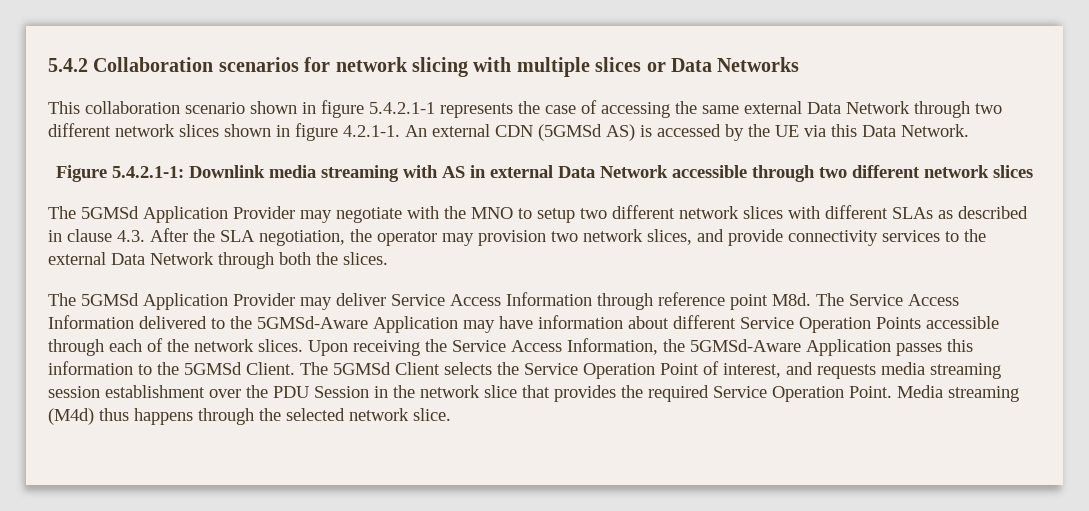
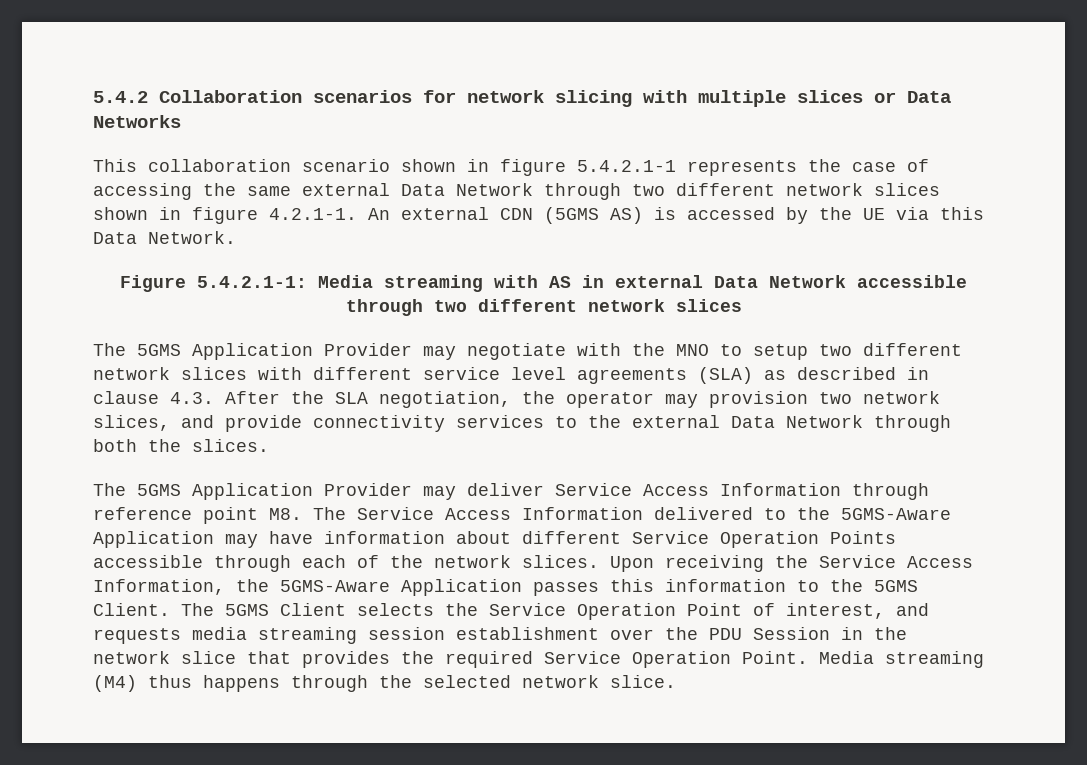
- This collaboration scenario shown in figure 5.4.2.1-1 represents the case of accessing the same external Data Network through two different network slices shown in figure 4.2.1-1. An external CDN (5GMSd AS) is accessed by the UE via this Data Network.
+ This collaboration scenario shown in figure 5.4.2.1-1 represents the case of accessing the same external Data Network through two different network slices shown in figure 4.2.1-1. An external CDN (5GMS AS) is accessed by the UE via this Data Network.
- Figure 5.4.2.1-1: Downlink media streaming with AS in external Data Network accessible through two different network slices
+ Figure 5.4.2.1-1: Media streaming with AS in external Data Network accessible through two different network slices
- The 5GMSd Application Provider may negotiate with the MNO to setup two different network slices with different SLAs as described in clause 4.3. After the SLA negotiation, the operator may provision two network slices, and provide connectivity services to the external Data Network through both the slices.
+ The 5GMS Application Provider may negotiate with the MNO to setup two different network slices with different service level agreements (SLA) as described in clause 4.3. After the SLA negotiation, the operator may provision two network slices, and provide connectivity services to the external Data Network through both the slices.
- The 5GMSd Application Provider may deliver Service Access Information through reference point M8d. The Service Access Information delivered to the 5GMSd-Aware Application may have information about different Service Operation Points accessible through each of the network slices.
+ The 5GMS Application Provider may deliver Service Access Information through reference point M8. The Service Access Information delivered to the 5GMS-Aware Application may have information about different Service Operation Points accessible through each of the network slices.
- Upon receiving the Service Access Information, the 5GMSd-Aware Application passes this information to the 5GMSd Client.
+ Upon receiving the Service Access Information, the 5GMS-Aware Application passes this information to the 5GMS Client.
- The 5GMSd Client selects the Service Operation Point of interest, and requests media streaming session establishment over the PDU Session in the network slice that provides the required Service Operation Point.
+ The 5GMS Client selects the Service Operation Point of interest, and requests media streaming session establishment over the PDU Session in the network slice that provides the required Service Operation Point.
- Media streaming (M4d) thus happens through the selected network slice.
+ Media streaming (M4) thus happens through the selected network slice.

